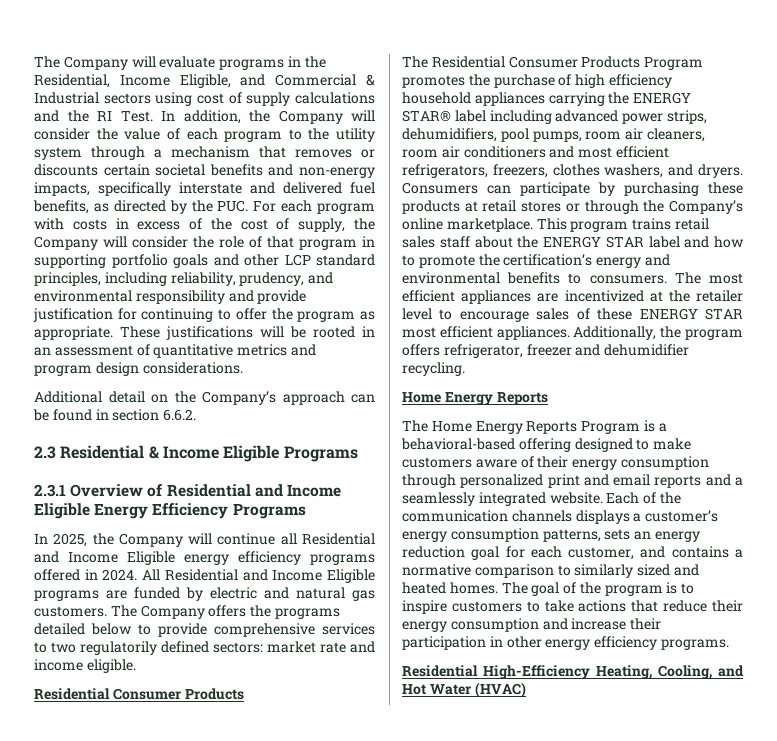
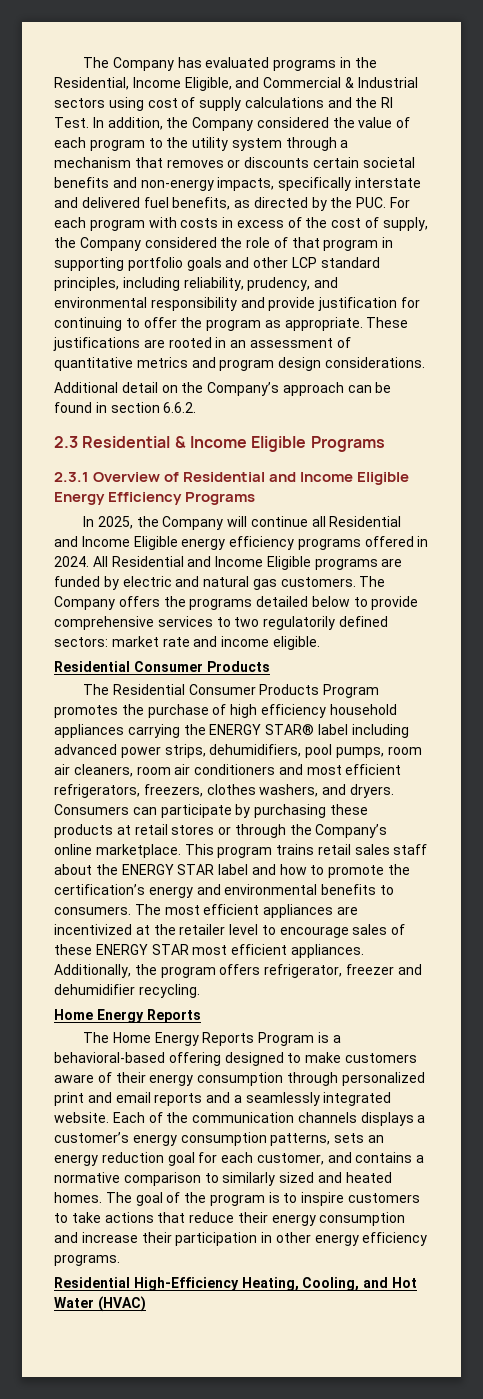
- The Company will evaluate programs in the Residential, Income Eligible, and Commercial & Industrial sectors using cost of supply calculations and the RI Test.
+ The Company has evaluated programs in the Residential, Income Eligible, and Commercial & Industrial sectors using cost of supply calculations and the RI Test.
- In addition, the Company will consider the value of each program to the utility system through a mechanism that removes or discounts certain societal benefits and non-energy impacts, specifically interstate and delivered fuel benefits, as directed by the PUC. For each program with costs in excess of the cost of supply, the Company will consider the role of that program in supporting portfolio goals and other LCP standard principles, including reliability, prudency, and environmental responsibility and provide justification for continuing to offer the program as appropriate.
+ In addition, the Company considered the value of each program to the utility system through a mechanism that removes or discounts certain societal benefits and non-energy impacts, specifically interstate and delivered fuel benefits, as directed by the PUC. For each program with costs in excess of the cost of supply, the Company considered the role of that program in supporting portfolio goals and other LCP standard principles, including reliability, prudency, and environmental responsibility and provide justification for continuing to offer the program as appropriate.
- These justifications will be rooted in an assessment of quantitative metrics and program design considerations.
+ These justifications are rooted in an assessment of quantitative metrics and program design considerations.

